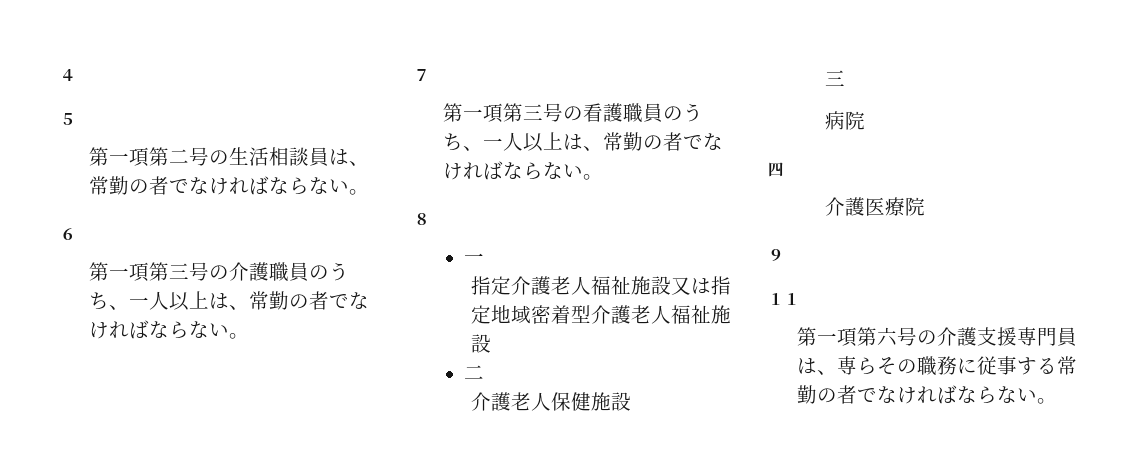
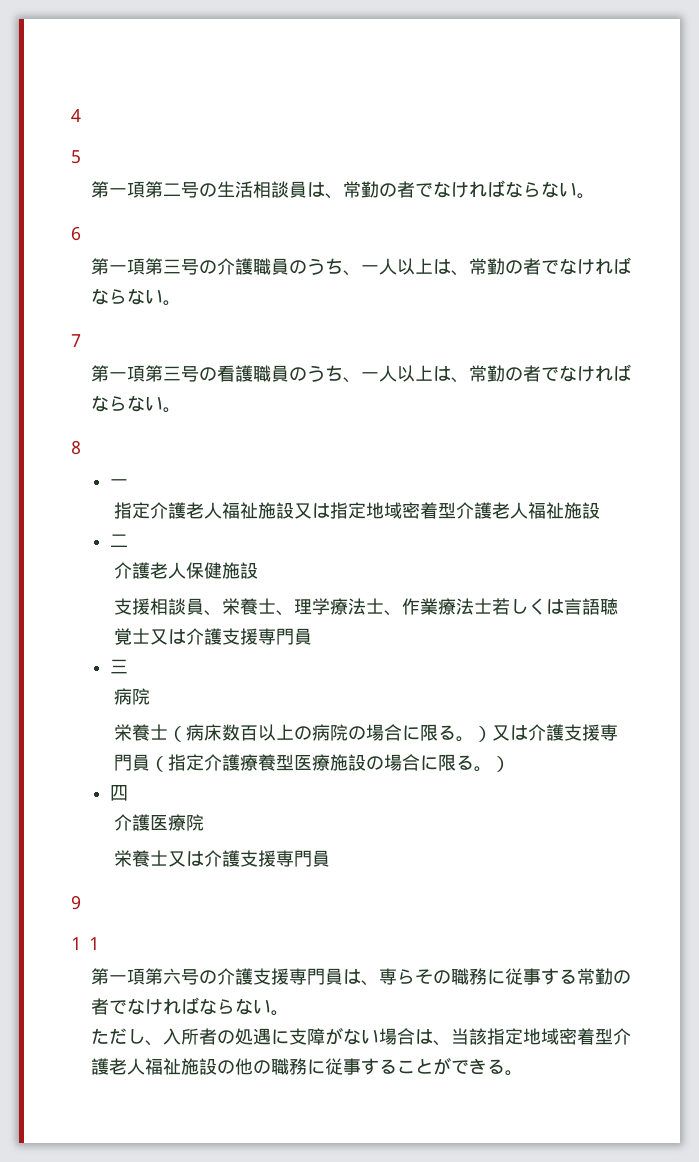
  介護老人保健施設
+ 支援相談員、栄養士、理学療法士、作業療法士若しくは言語聴覚士又は介護支援専門員
  三
  病院
+ 栄養士（病床数百以上の病院の場合に限る。）又は介護支援専門員（指定介護療養型医療施設の場合に限る。）
  四
  介護医療院
+ 栄養士又は介護支援専門員
+ ただし、入所者の処遇に支障がない場合は、当該指定地域密着型介護老人福祉施設の他の職務に従事することができる。

